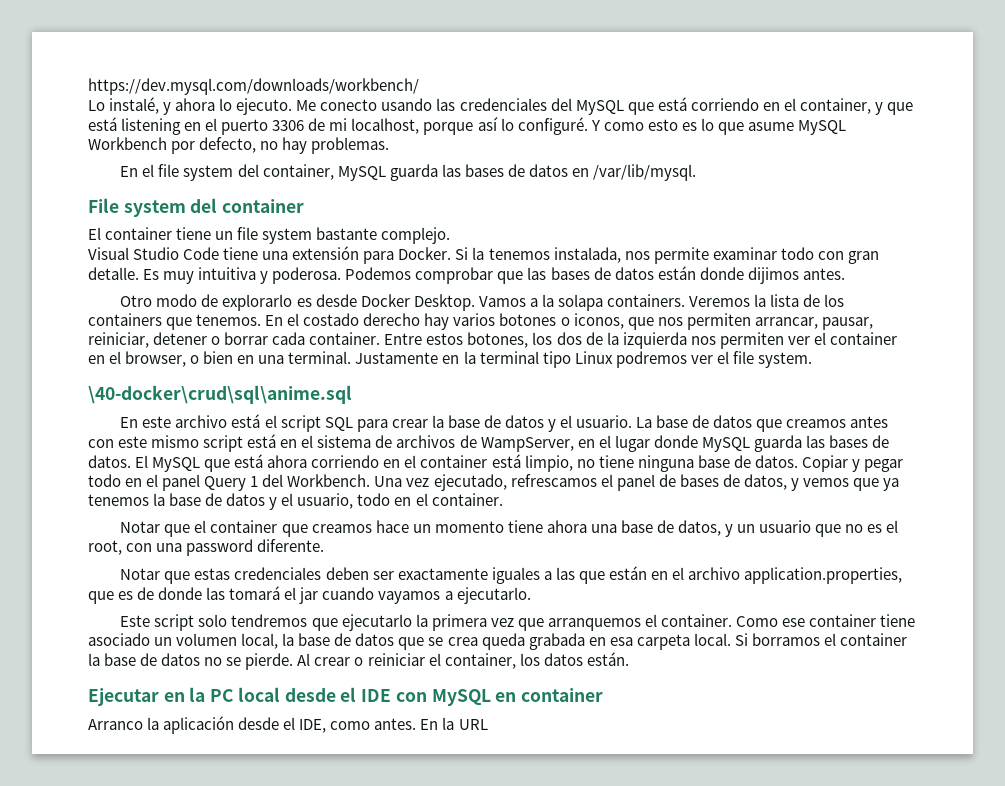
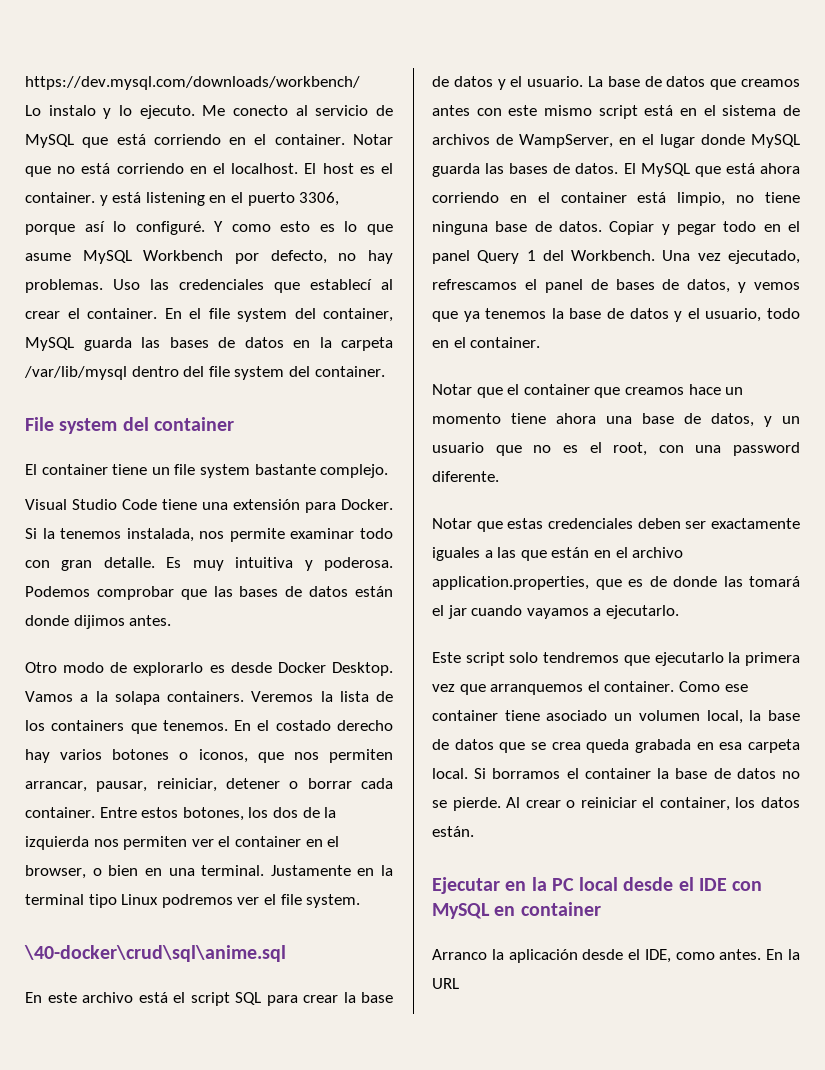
- Lo instalé, y ahora lo ejecuto.
+ Lo instalo y lo ejecuto.
- Me conecto usando las credenciales del MySQL que está corriendo en el container, y que está listening en el puerto 3306 de mi localhost, porque así lo configuré.
+ Me conecto al servicio de MySQL que está corriendo en el container. Notar que no está corriendo en el localhost. El host es el container. y está listening en el puerto 3306, porque así lo configuré.
- Y como esto es lo que asume MySQL Workbench por defecto, no hay problemas.
- En el file system del container, MySQL guarda las bases de datos en /var/lib/mysql.
+ Y como esto es lo que asume MySQL Workbench por defecto, no hay problemas. Uso las credenciales que establecí al crear el container. En el file system del container, MySQL guarda las bases de datos en la carpeta /var/lib/mysql dentro del file system del container.

